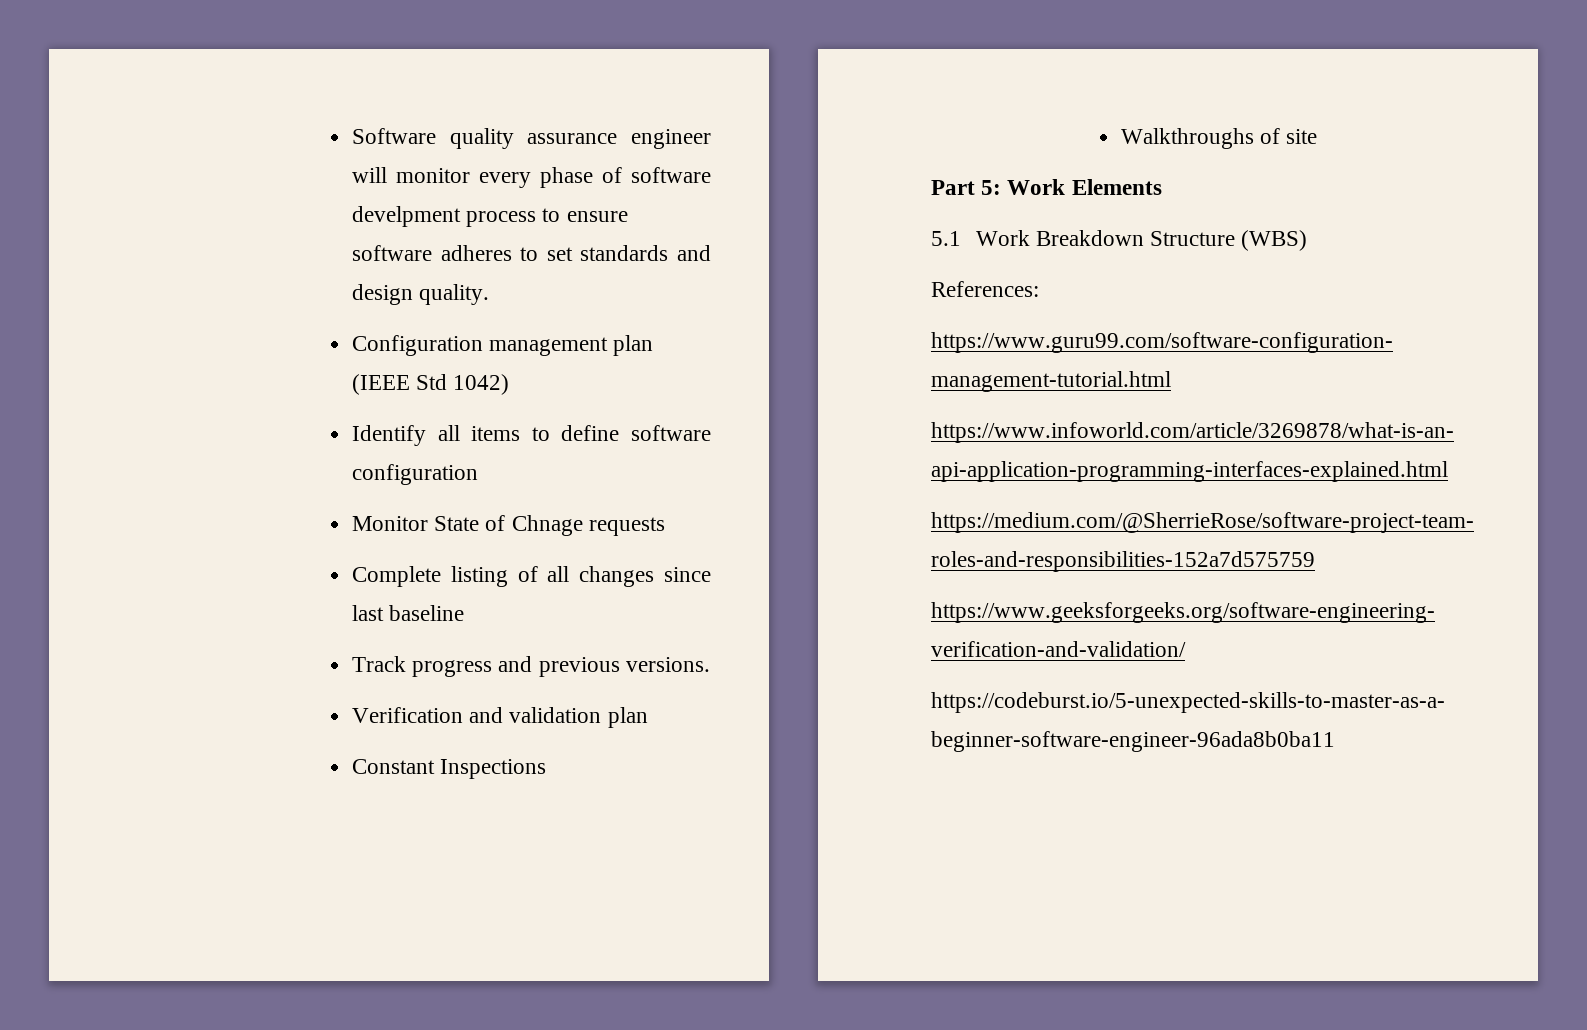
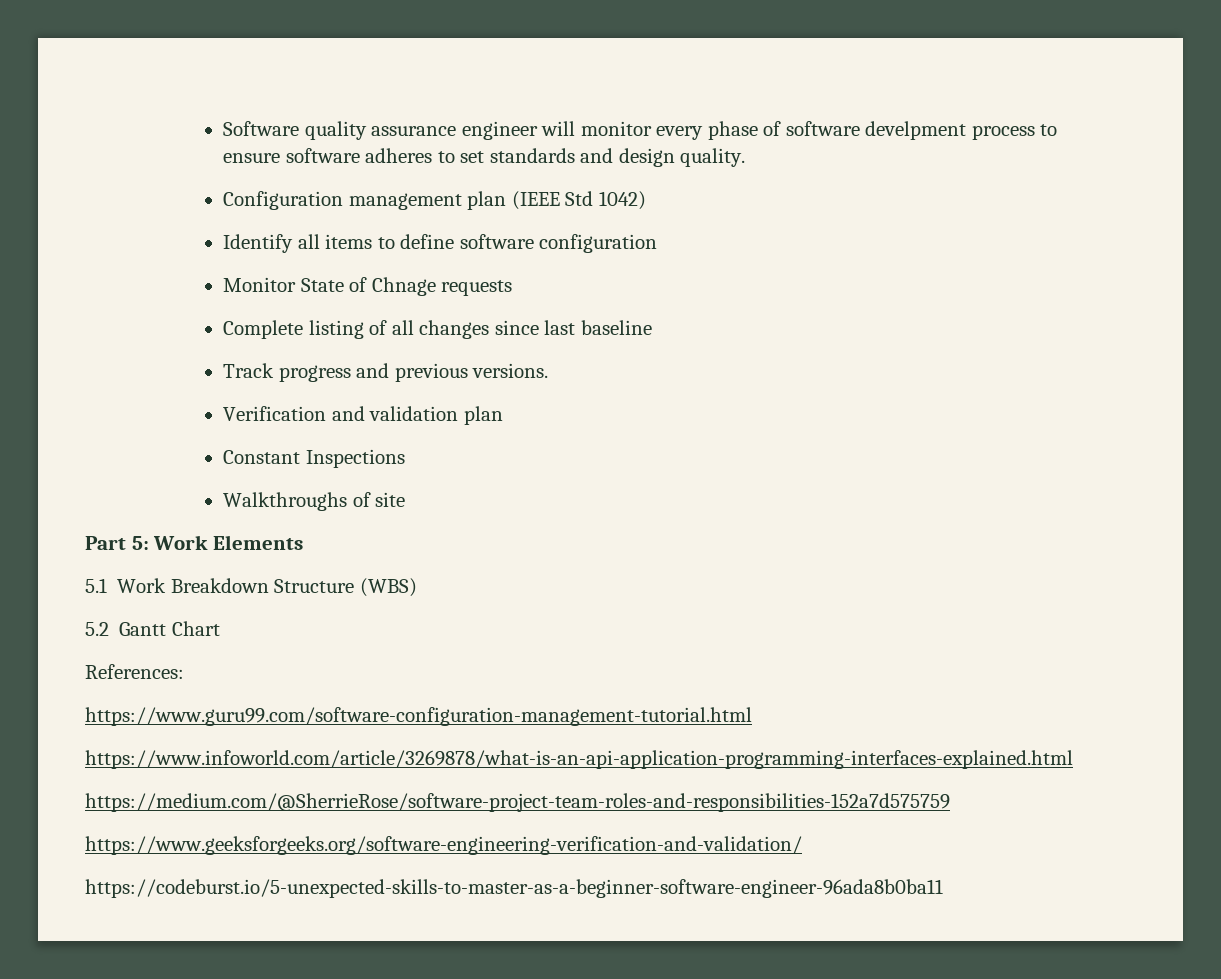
+ 5.2 Gantt Chart

